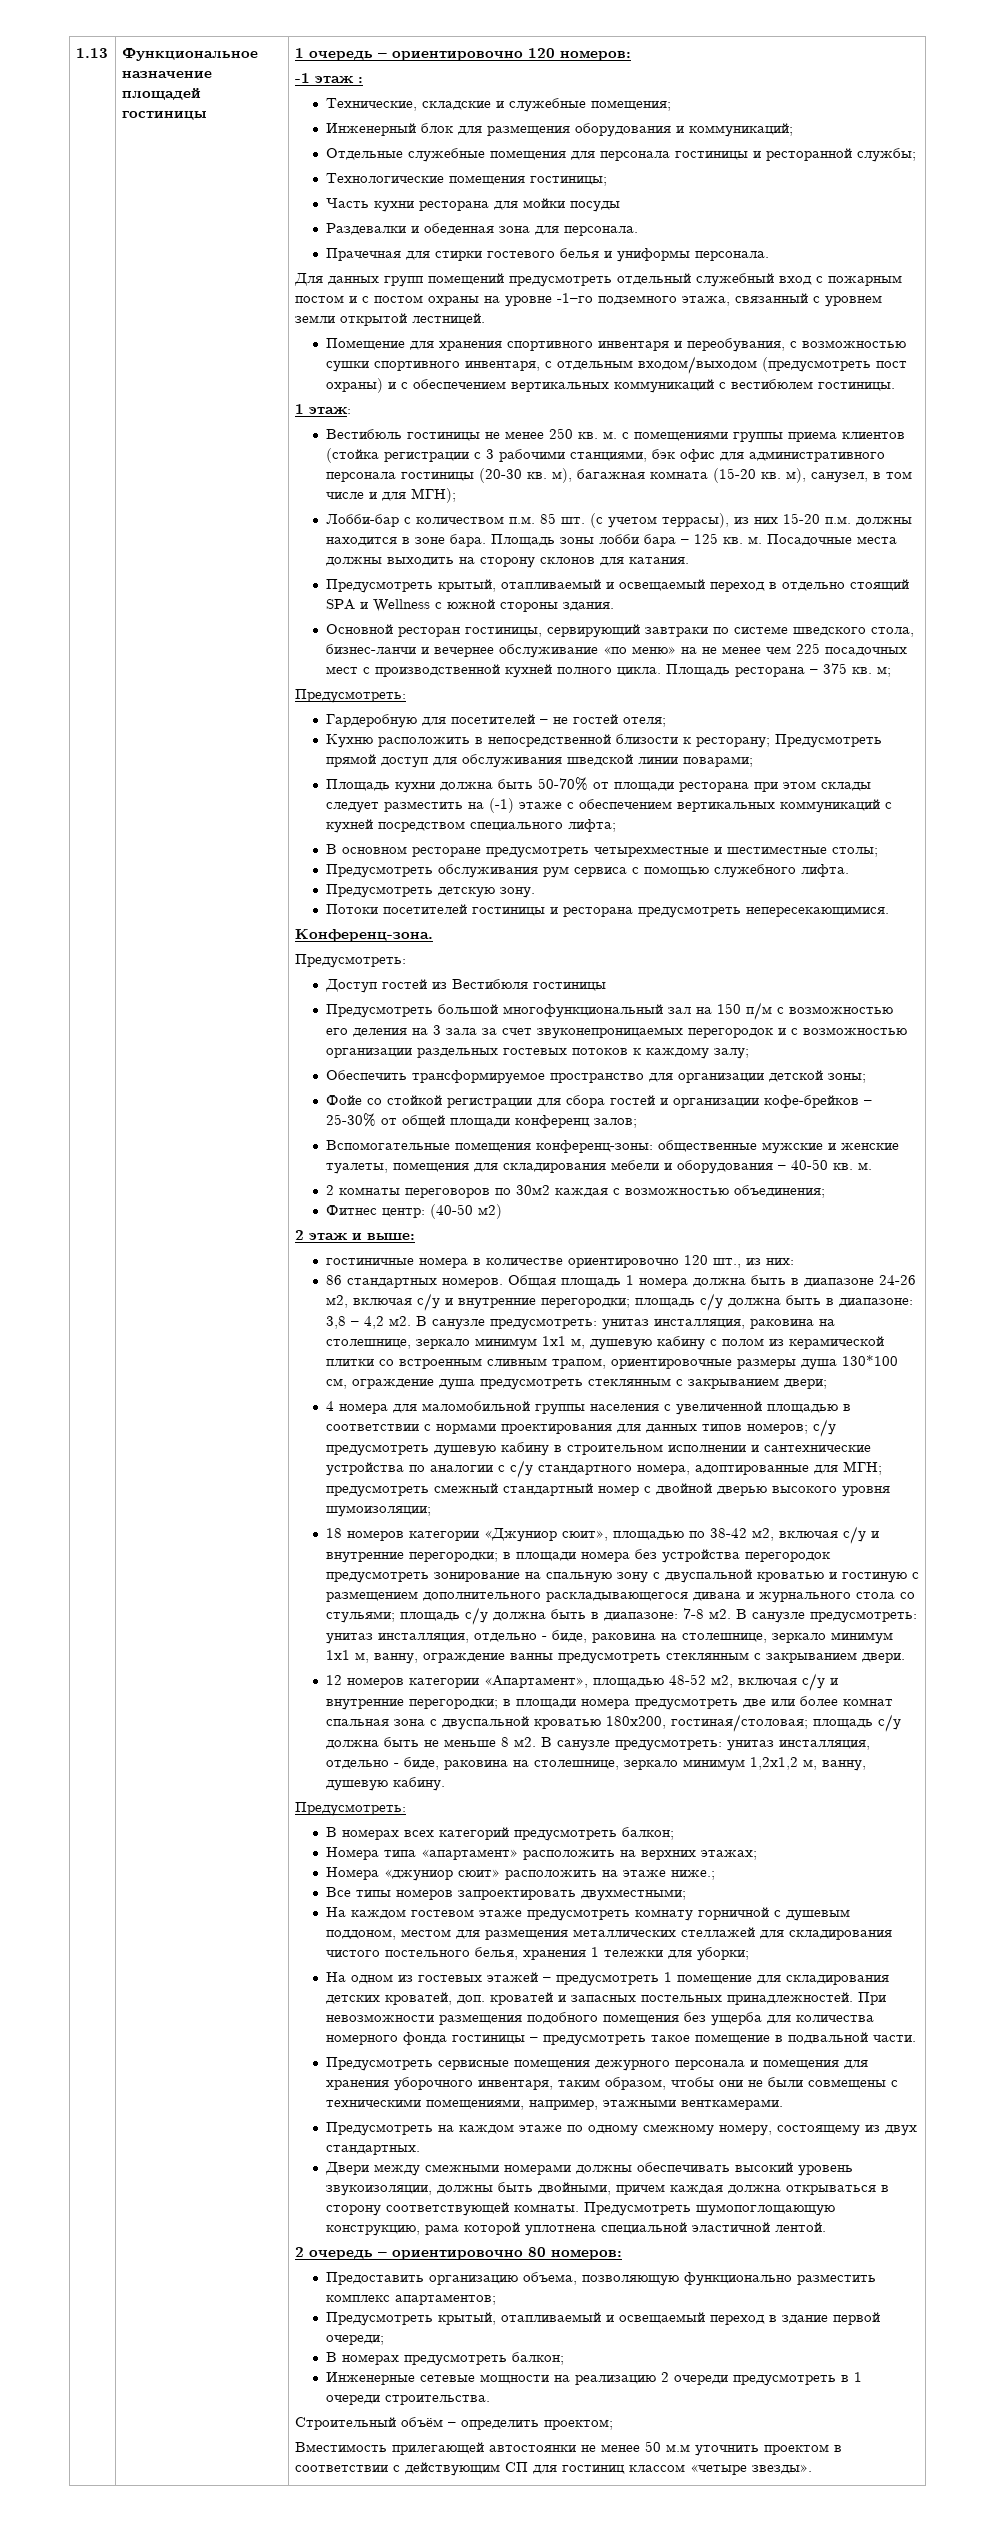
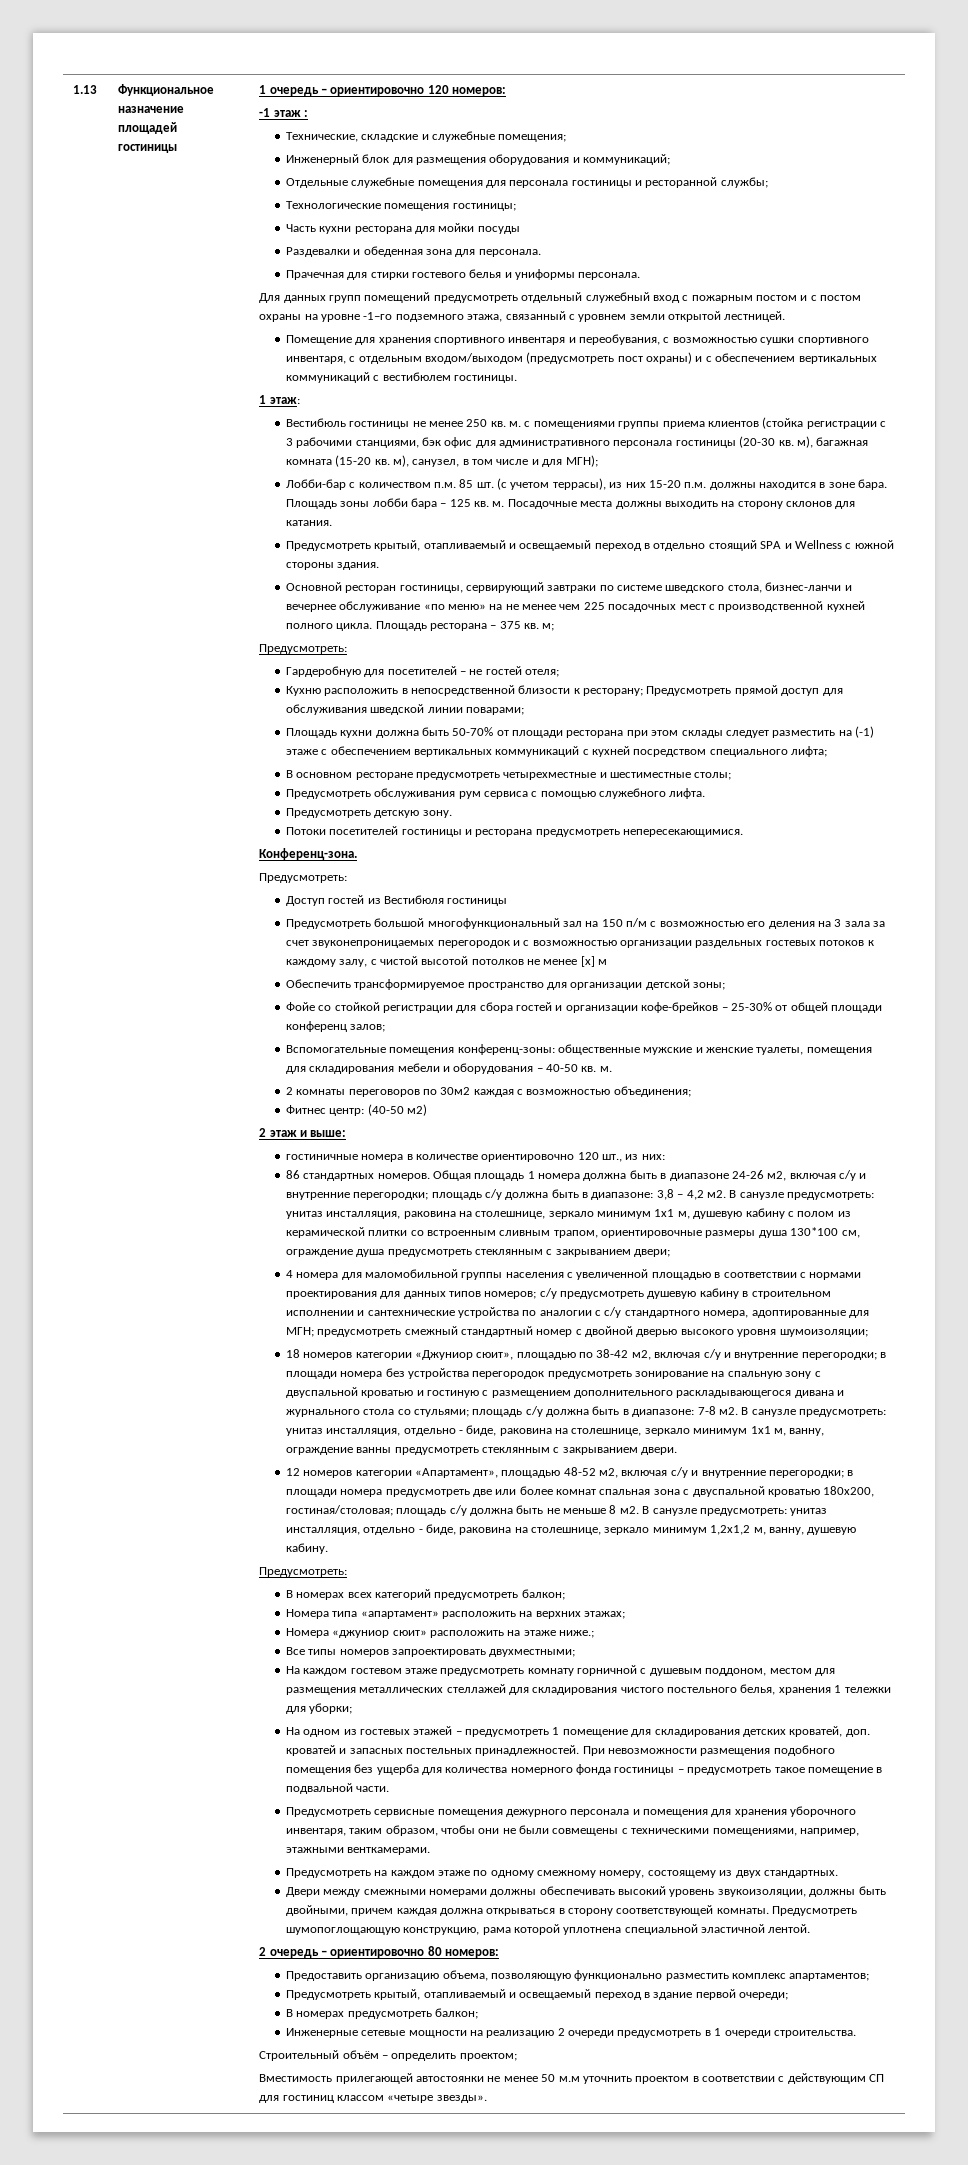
- Предусмотреть большой многофункциональный зал на 150 п/м с возможностью его деления на 3 зала за счет звуконепроницаемых перегородок и с возможностью организации раздельных гостевых потоков к каждому залу;
+ Предусмотреть большой многофункциональный зал на 150 п/м с возможностью его деления на 3 зала за счет звуконепроницаемых перегородок и с возможностью организации раздельных гостевых потоков к каждому залу, с чистой высотой потолков не менее [x] м

